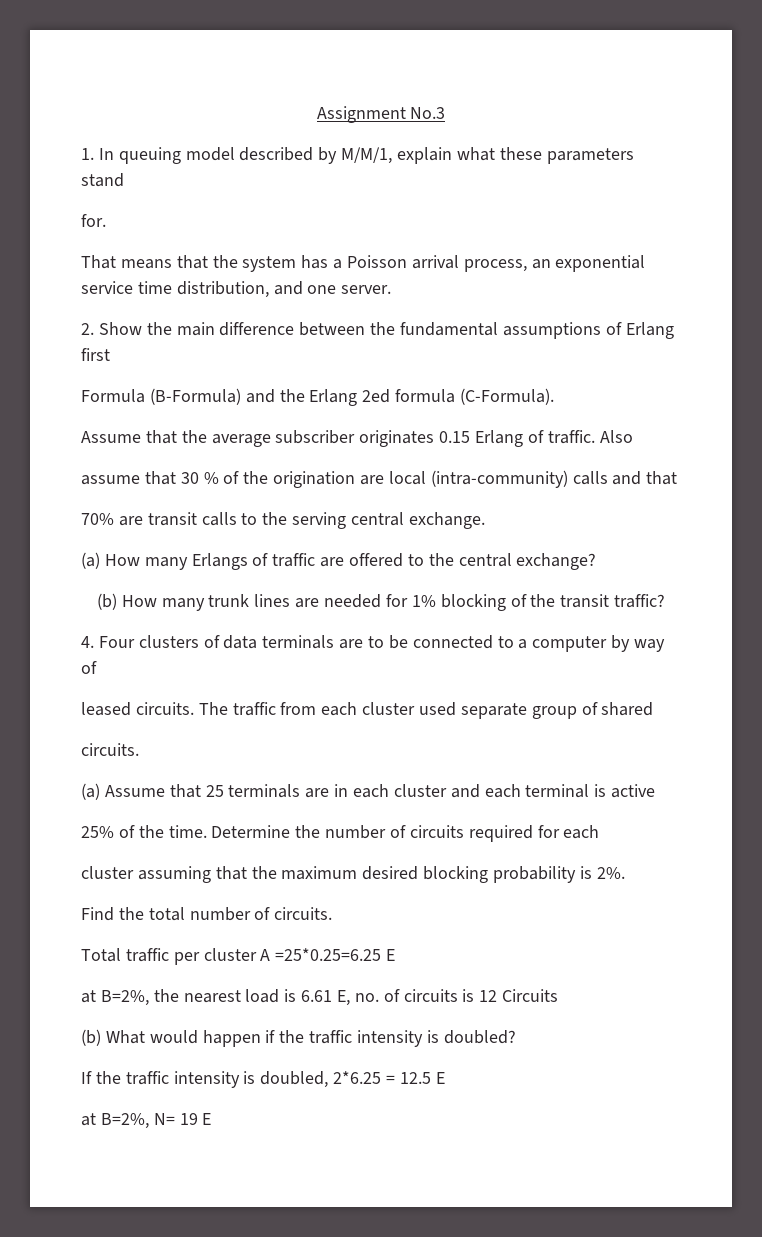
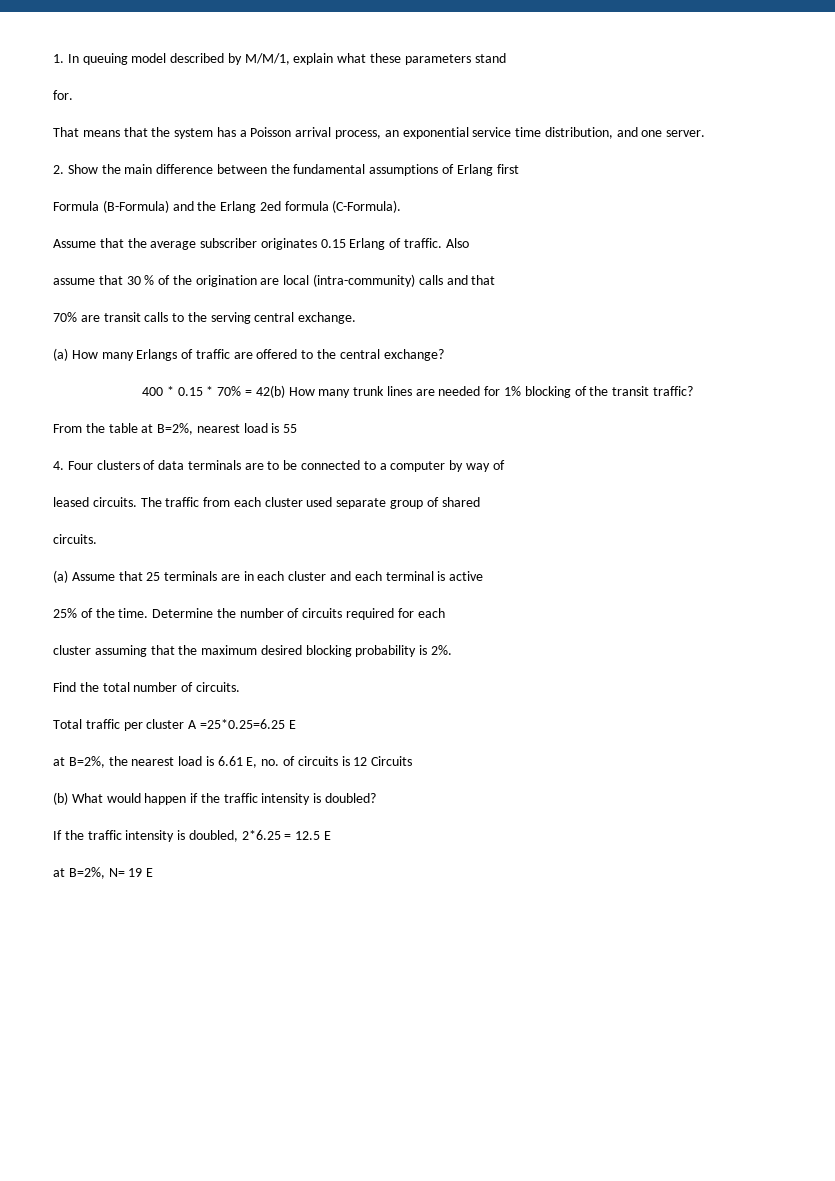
- Assignment No.3
- (b) How many trunk lines are needed for 1% blocking of the transit traffic?
+ 400 * 0.15 * 70% = 42(b) How many trunk lines are needed for 1% blocking of the transit traffic?
+ From the table at B=2%, nearest load is 55

